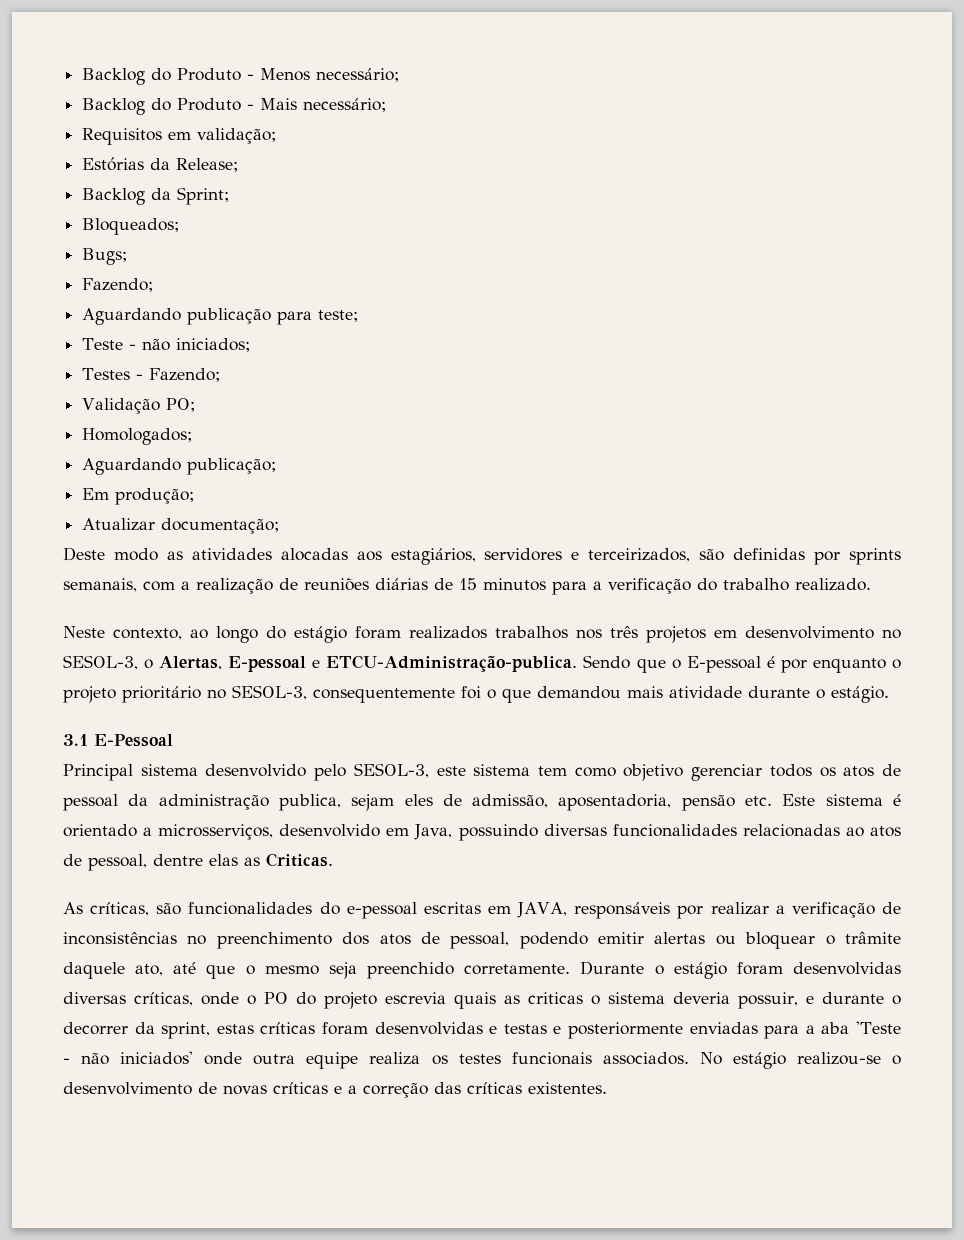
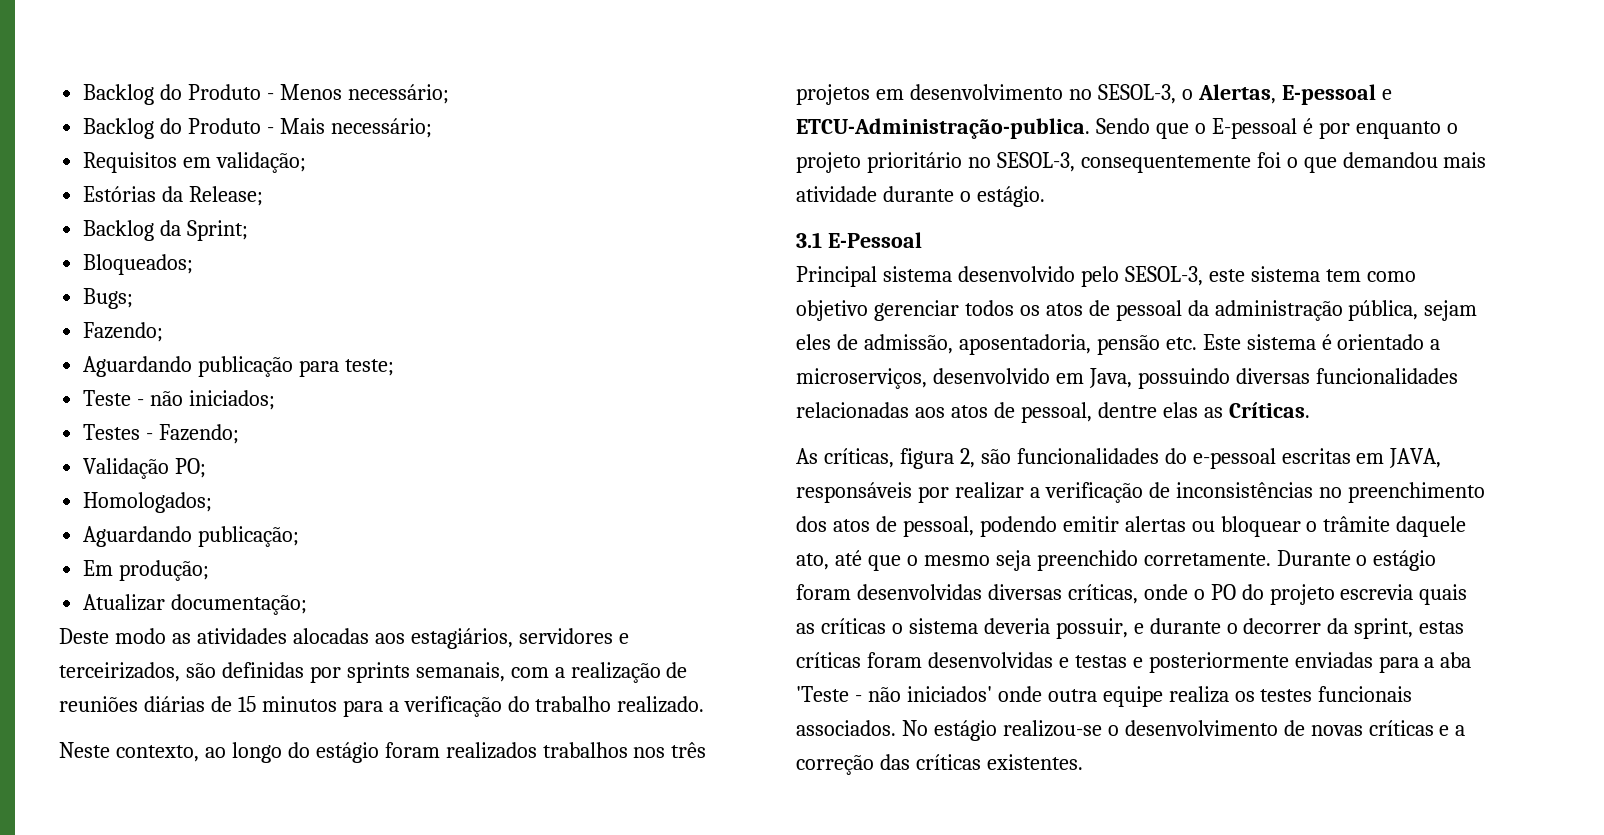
- Principal sistema desenvolvido pelo SESOL-3, este sistema tem como objetivo gerenciar todos os atos de pessoal da administração publica, sejam eles de admissão, aposentadoria, pensão etc. Este sistema é orientado a microsserviços, desenvolvido em Java, possuindo diversas funcionalidades relacionadas ao atos de pessoal, dentre elas as Criticas.
+ Principal sistema desenvolvido pelo SESOL-3, este sistema tem como objetivo gerenciar todos os atos de pessoal da administração pública, sejam eles de admissão, aposentadoria, pensão etc. Este sistema é orientado a microserviços, desenvolvido em Java, possuindo diversas funcionalidades relacionadas aos atos de pessoal, dentre elas as Críticas.
- As críticas, são funcionalidades do e-pessoal escritas em JAVA, responsáveis por realizar a verificação de inconsistências no preenchimento dos atos de pessoal, podendo emitir alertas ou bloquear o trâmite daquele ato, até que o mesmo seja preenchido corretamente.
+ As críticas, figura 2, são funcionalidades do e-pessoal escritas em JAVA, responsáveis por realizar a verificação de inconsistências no preenchimento dos atos de pessoal, podendo emitir alertas ou bloquear o trâmite daquele ato, até que o mesmo seja preenchido corretamente.
- Durante o estágio foram desenvolvidas diversas críticas, onde o PO do projeto escrevia quais as criticas o sistema deveria possuir, e durante o decorrer da sprint, estas críticas foram desenvolvidas e testas e posteriormente enviadas para a aba 'Teste - não iniciados' onde outra equipe realiza os testes funcionais associados.
+ Durante o estágio foram desenvolvidas diversas críticas, onde o PO do projeto escrevia quais as críticas o sistema deveria possuir, e durante o decorrer da sprint, estas críticas foram desenvolvidas e testas e posteriormente enviadas para a aba 'Teste - não iniciados' onde outra equipe realiza os testes funcionais associados.

